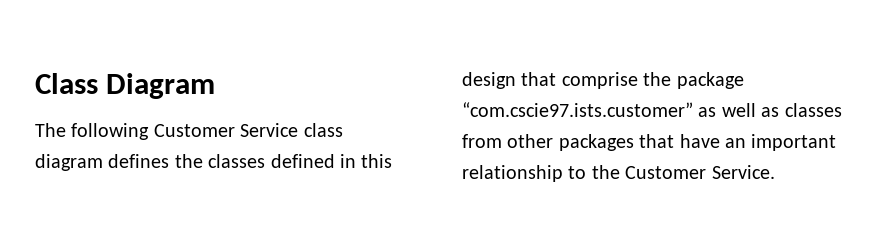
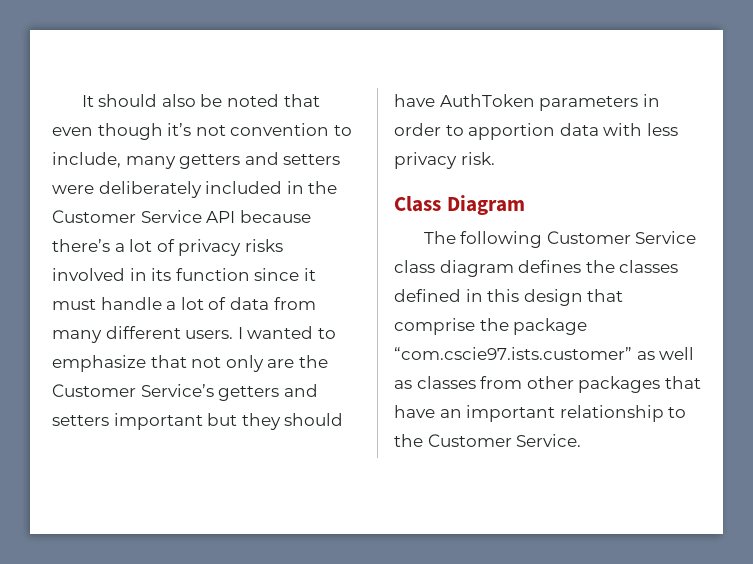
+ It should also be noted that even though it’s not convention to include, many getters and setters were deliberately included in the Customer Service API because there’s a lot of privacy risks involved in its function since it must handle a lot of data from many different users. I wanted to emphasize that not only are the Customer Service’s getters and setters important but they should have AuthToken parameters in order to apportion data with less privacy risk.

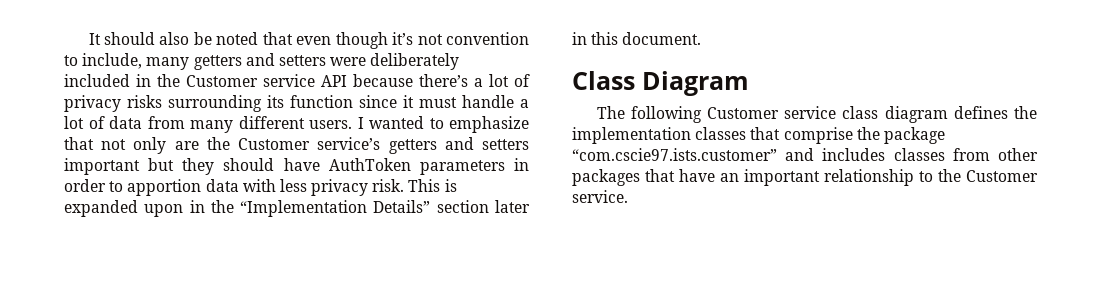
- It should also be noted that even though it’s not convention to include, many getters and setters were deliberately included in the Customer Service API because there’s a lot of privacy risks involved in its function since it must handle a lot of data from many different users.
+ It should also be noted that even though it’s not convention to include, many getters and setters were deliberately included in the Customer service API because there’s a lot of privacy risks surrounding its function since it must handle a lot of data from many different users.
- I wanted to emphasize that not only are the Customer Service’s getters and setters important but they should have AuthToken parameters in order to apportion data with less privacy risk.
+ I wanted to emphasize that not only are the Customer service’s getters and setters important but they should have AuthToken parameters in order to apportion data with less privacy risk. This is expanded upon in the “Implementation Details” section later in this document.
- The following Customer Service class diagram defines the classes defined in this design that comprise the package “com.cscie97.ists.customer” as well as classes from other packages that have an important relationship to the Customer Service.
+ The following Customer service class diagram defines the implementation classes that comprise the package “com.cscie97.ists.customer” and includes classes from other packages that have an important relationship to the Customer service.

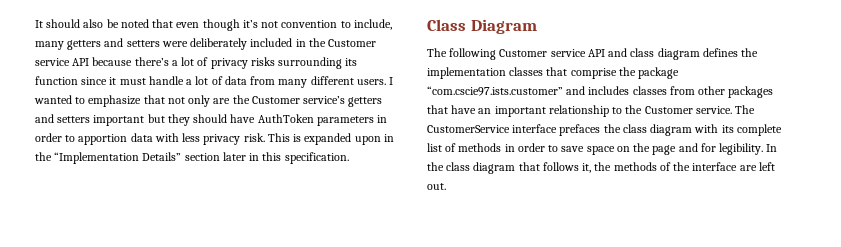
- This is expanded upon in the “Implementation Details” section later in this document.
+ This is expanded upon in the “Implementation Details” section later in this specification.
- The following Customer service class diagram defines the implementation classes that comprise the package “com.cscie97.ists.customer” and includes classes from other packages that have an important relationship to the Customer service.
+ The following Customer service API and class diagram defines the implementation classes that comprise the package “com.cscie97.ists.customer” and includes classes from other packages that have an important relationship to the Customer service.
+ The CustomerService interface prefaces the class diagram with its complete list of methods in order to save space on the page and for legibility. In the class diagram that follows it, the methods of the interface are left out.

